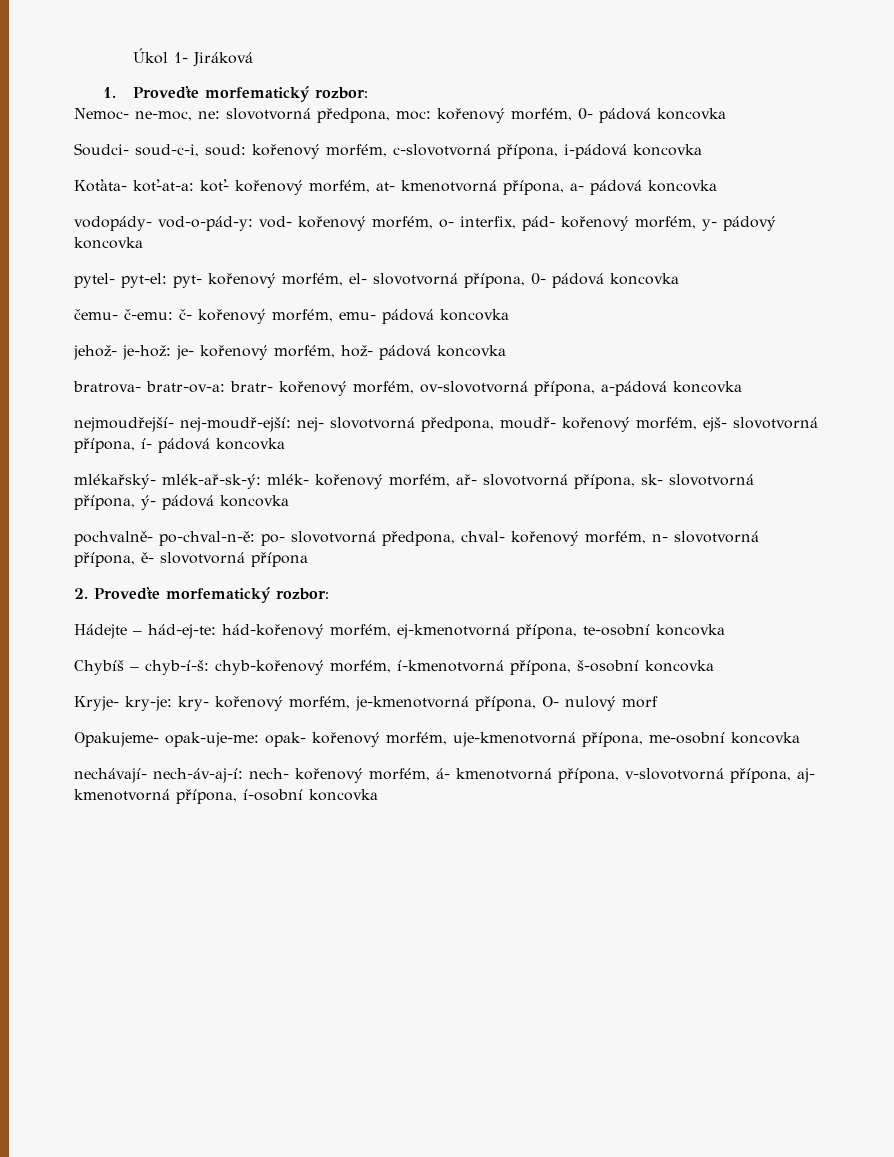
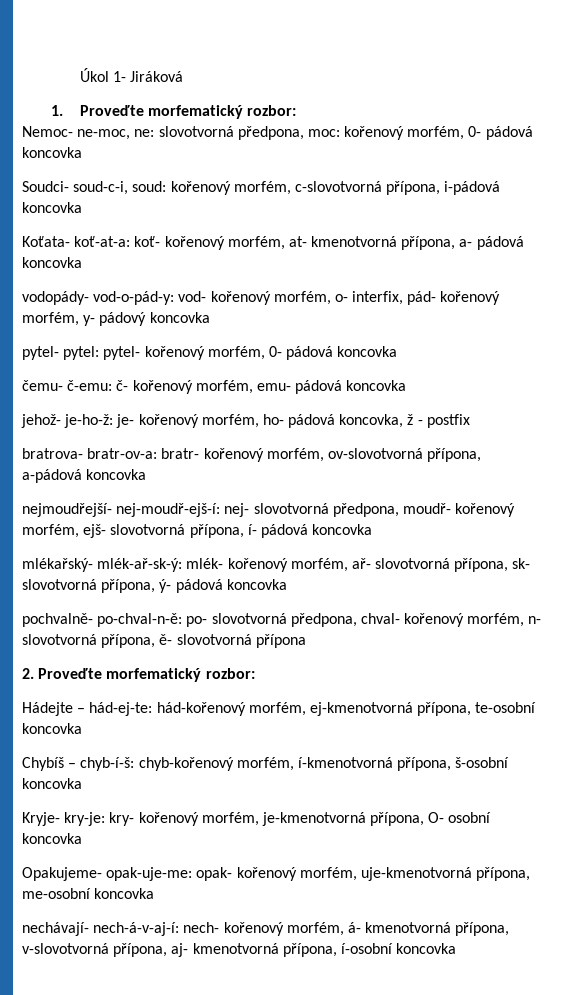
- pytel- pyt-el: pyt- kořenový morfém, el- slovotvorná přípona, 0- pádová koncovka
+ pytel- pytel: pytel- kořenový morfém, 0- pádová koncovka
- jehož- je-hož: je- kořenový morfém, hož- pádová koncovka
+ jehož- je-ho-ž: je- kořenový morfém, ho- pádová koncovka, ž - postfix
- nejmoudřejší- nej-moudř-ejší: nej- slovotvorná předpona, moudř- kořenový morfém, ejš- slovotvorná přípona, í- pádová koncovka
+ nejmoudřejší- nej-moudř-ejš-í: nej- slovotvorná předpona, moudř- kořenový morfém, ejš- slovotvorná přípona, í- pádová koncovka
- Kryje- kry-je: kry- kořenový morfém, je-kmenotvorná přípona, O- nulový morf
+ Kryje- kry-je: kry- kořenový morfém, je-kmenotvorná přípona, O- osobní koncovka
- nechávají- nech-áv-aj-í: nech- kořenový morfém, á- kmenotvorná přípona, v-slovotvorná přípona, aj- kmenotvorná přípona, í-osobní koncovka
+ nechávají- nech-á-v-aj-í: nech- kořenový morfém, á- kmenotvorná přípona, v-slovotvorná přípona, aj- kmenotvorná přípona, í-osobní koncovka

